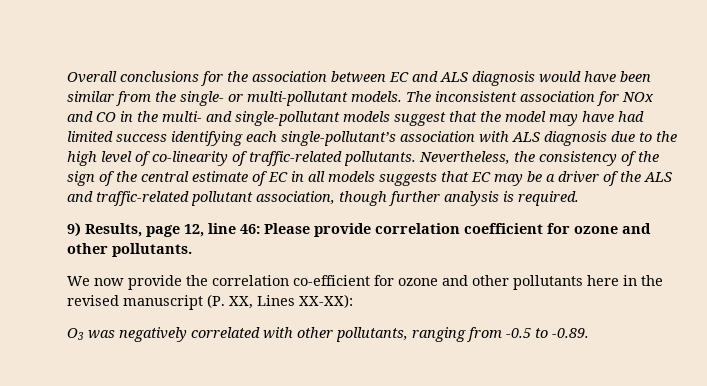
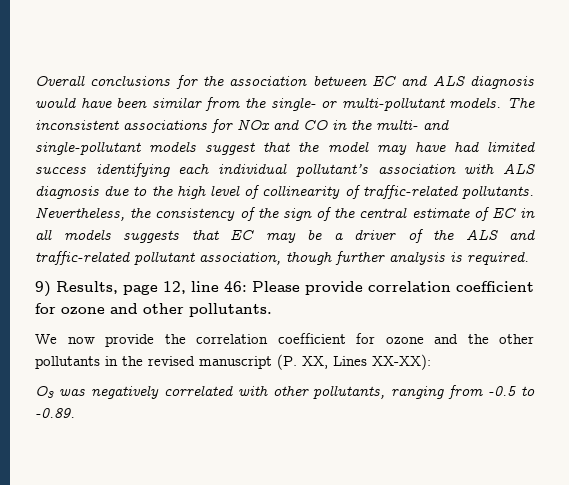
- The inconsistent association for NOx and CO in the multi- and single-pollutant models suggest that the model may have had limited success identifying each single-pollutant’s association with ALS diagnosis due to the high level of co-linearity of traffic-related pollutants.
+ The inconsistent associations for NOx and CO in the multi- and single-pollutant models suggest that the model may have had limited success identifying each individual pollutant’s association with ALS diagnosis due to the high level of collinearity of traffic-related pollutants.
- We now provide the correlation co-efficient for ozone and other pollutants here in the revised manuscript (P. XX, Lines XX-XX):
+ We now provide the correlation coefficient for ozone and the other pollutants in the revised manuscript (P. XX, Lines XX-XX):

